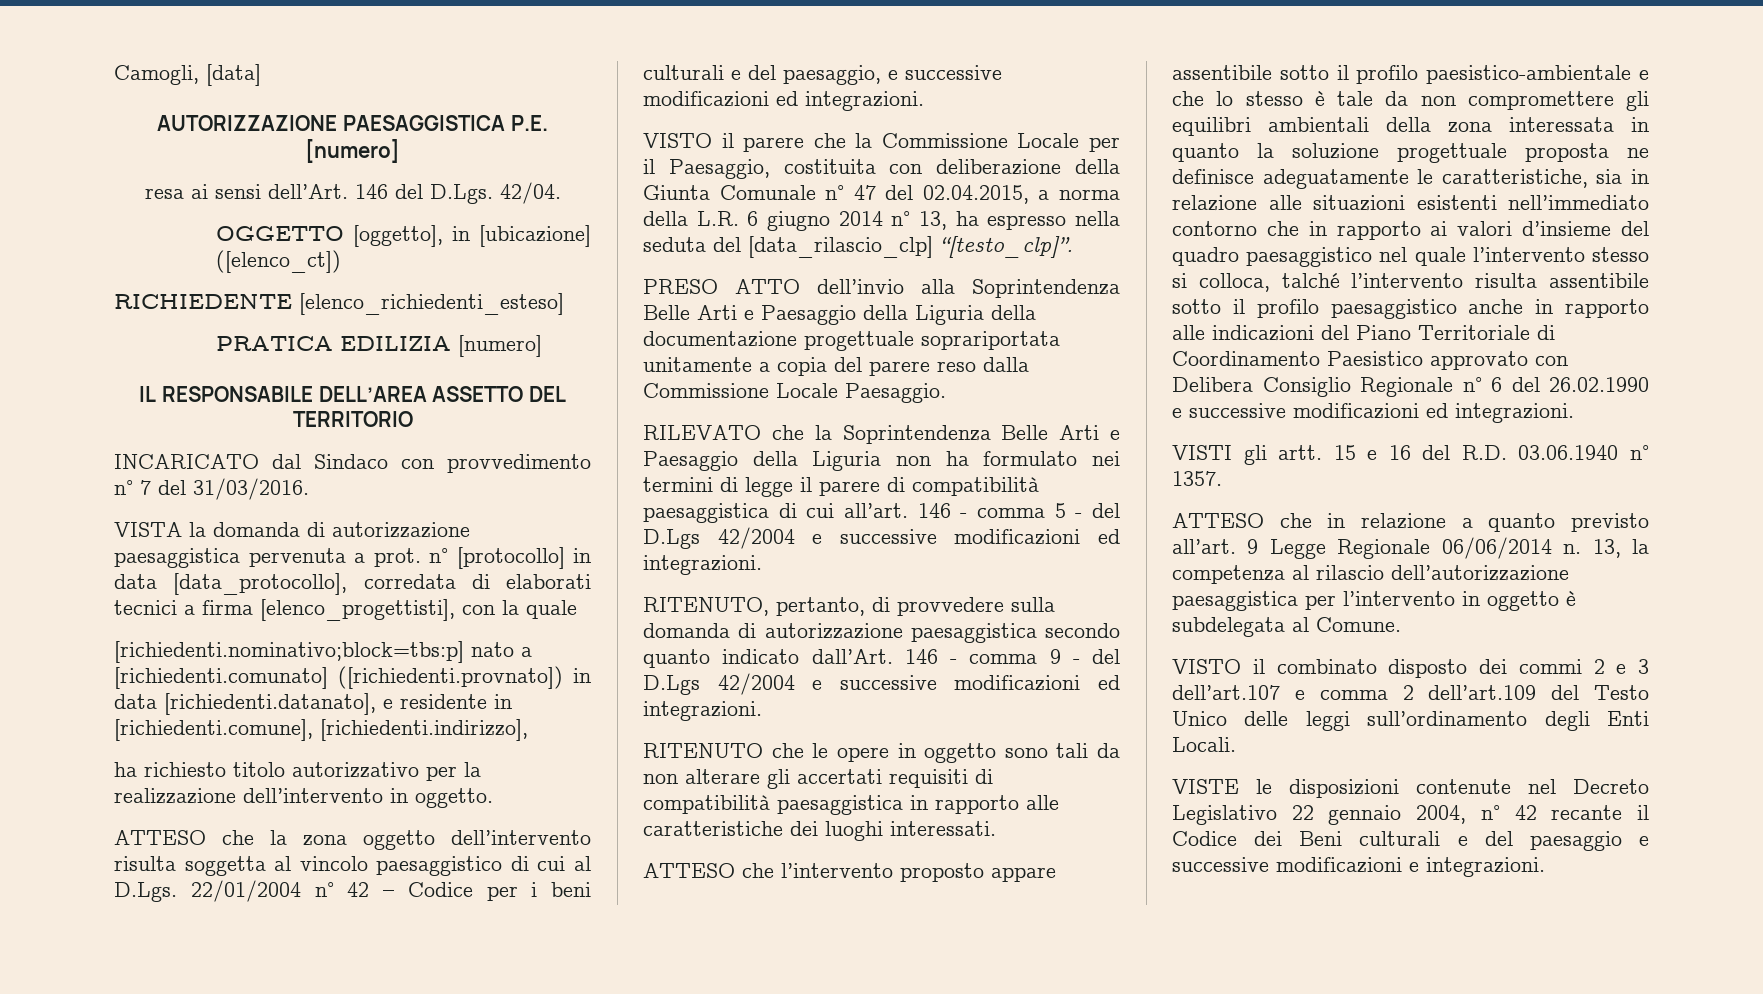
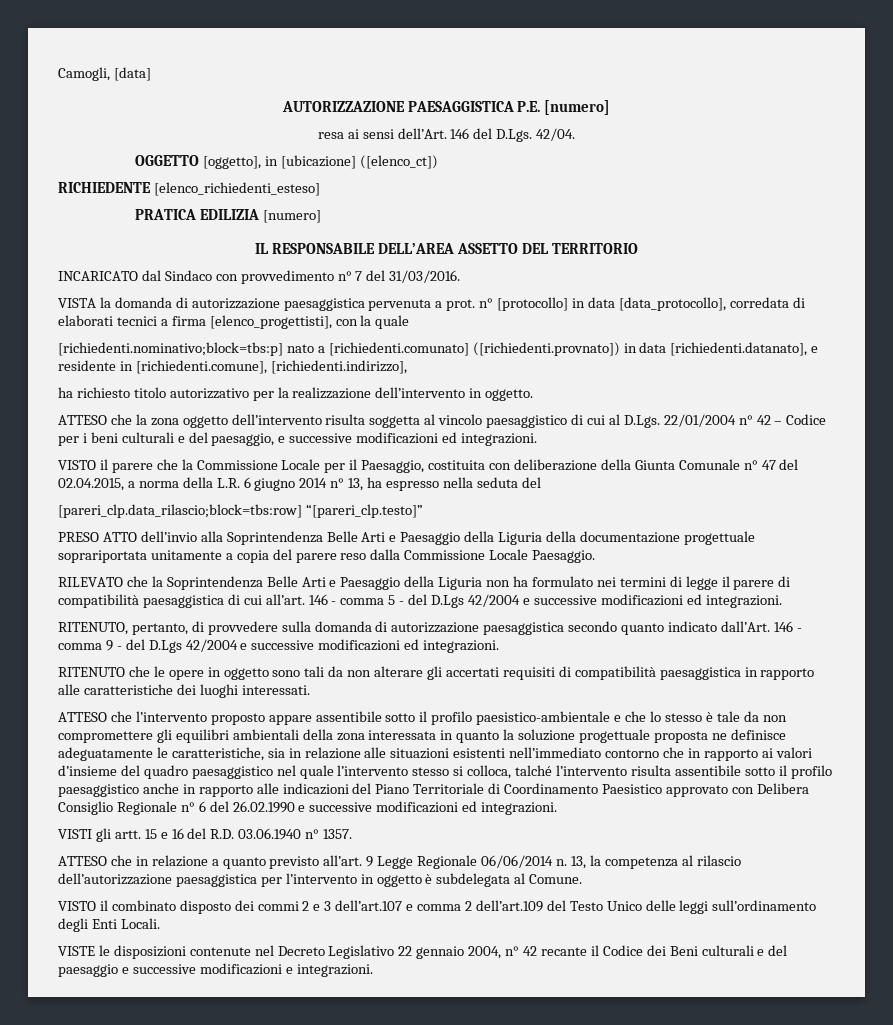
- VISTO il parere che la Commissione Locale per il Paesaggio, costituita con deliberazione della Giunta Comunale n° 47 del 02.04.2015, a norma della L.R. 6 giugno 2014 n° 13, ha espresso nella seduta del [data_rilascio_clp] “[testo_clp]”.
+ VISTO il parere che la Commissione Locale per il Paesaggio, costituita con deliberazione della Giunta Comunale n° 47 del 02.04.2015, a norma della L.R. 6 giugno 2014 n° 13, ha espresso nella seduta del
+ [pareri_clp.data_rilascio;block=tbs:row] “[pareri_clp.testo]”

